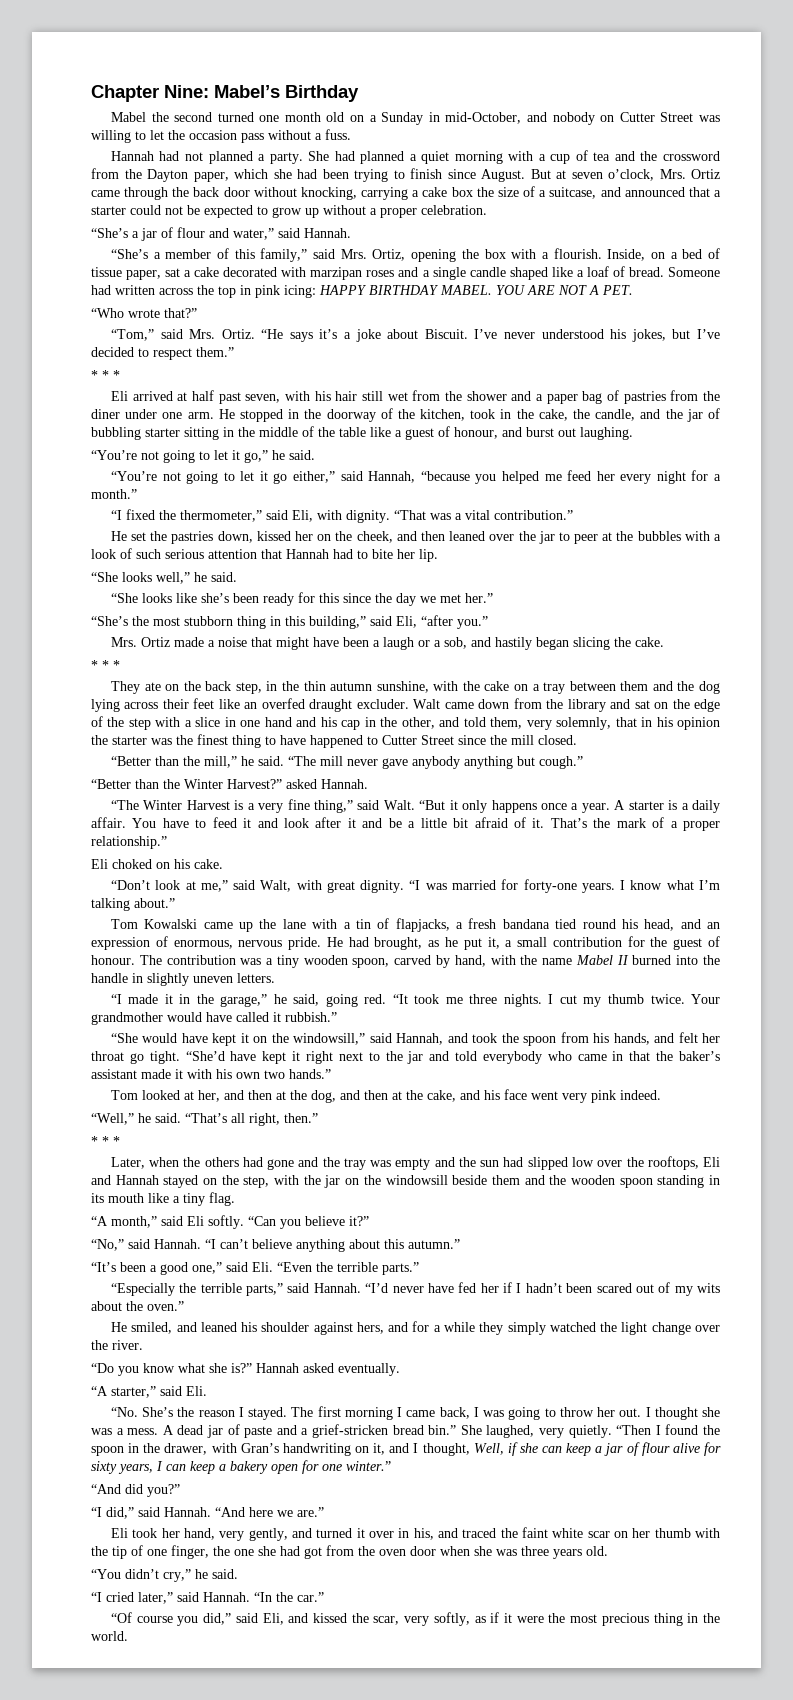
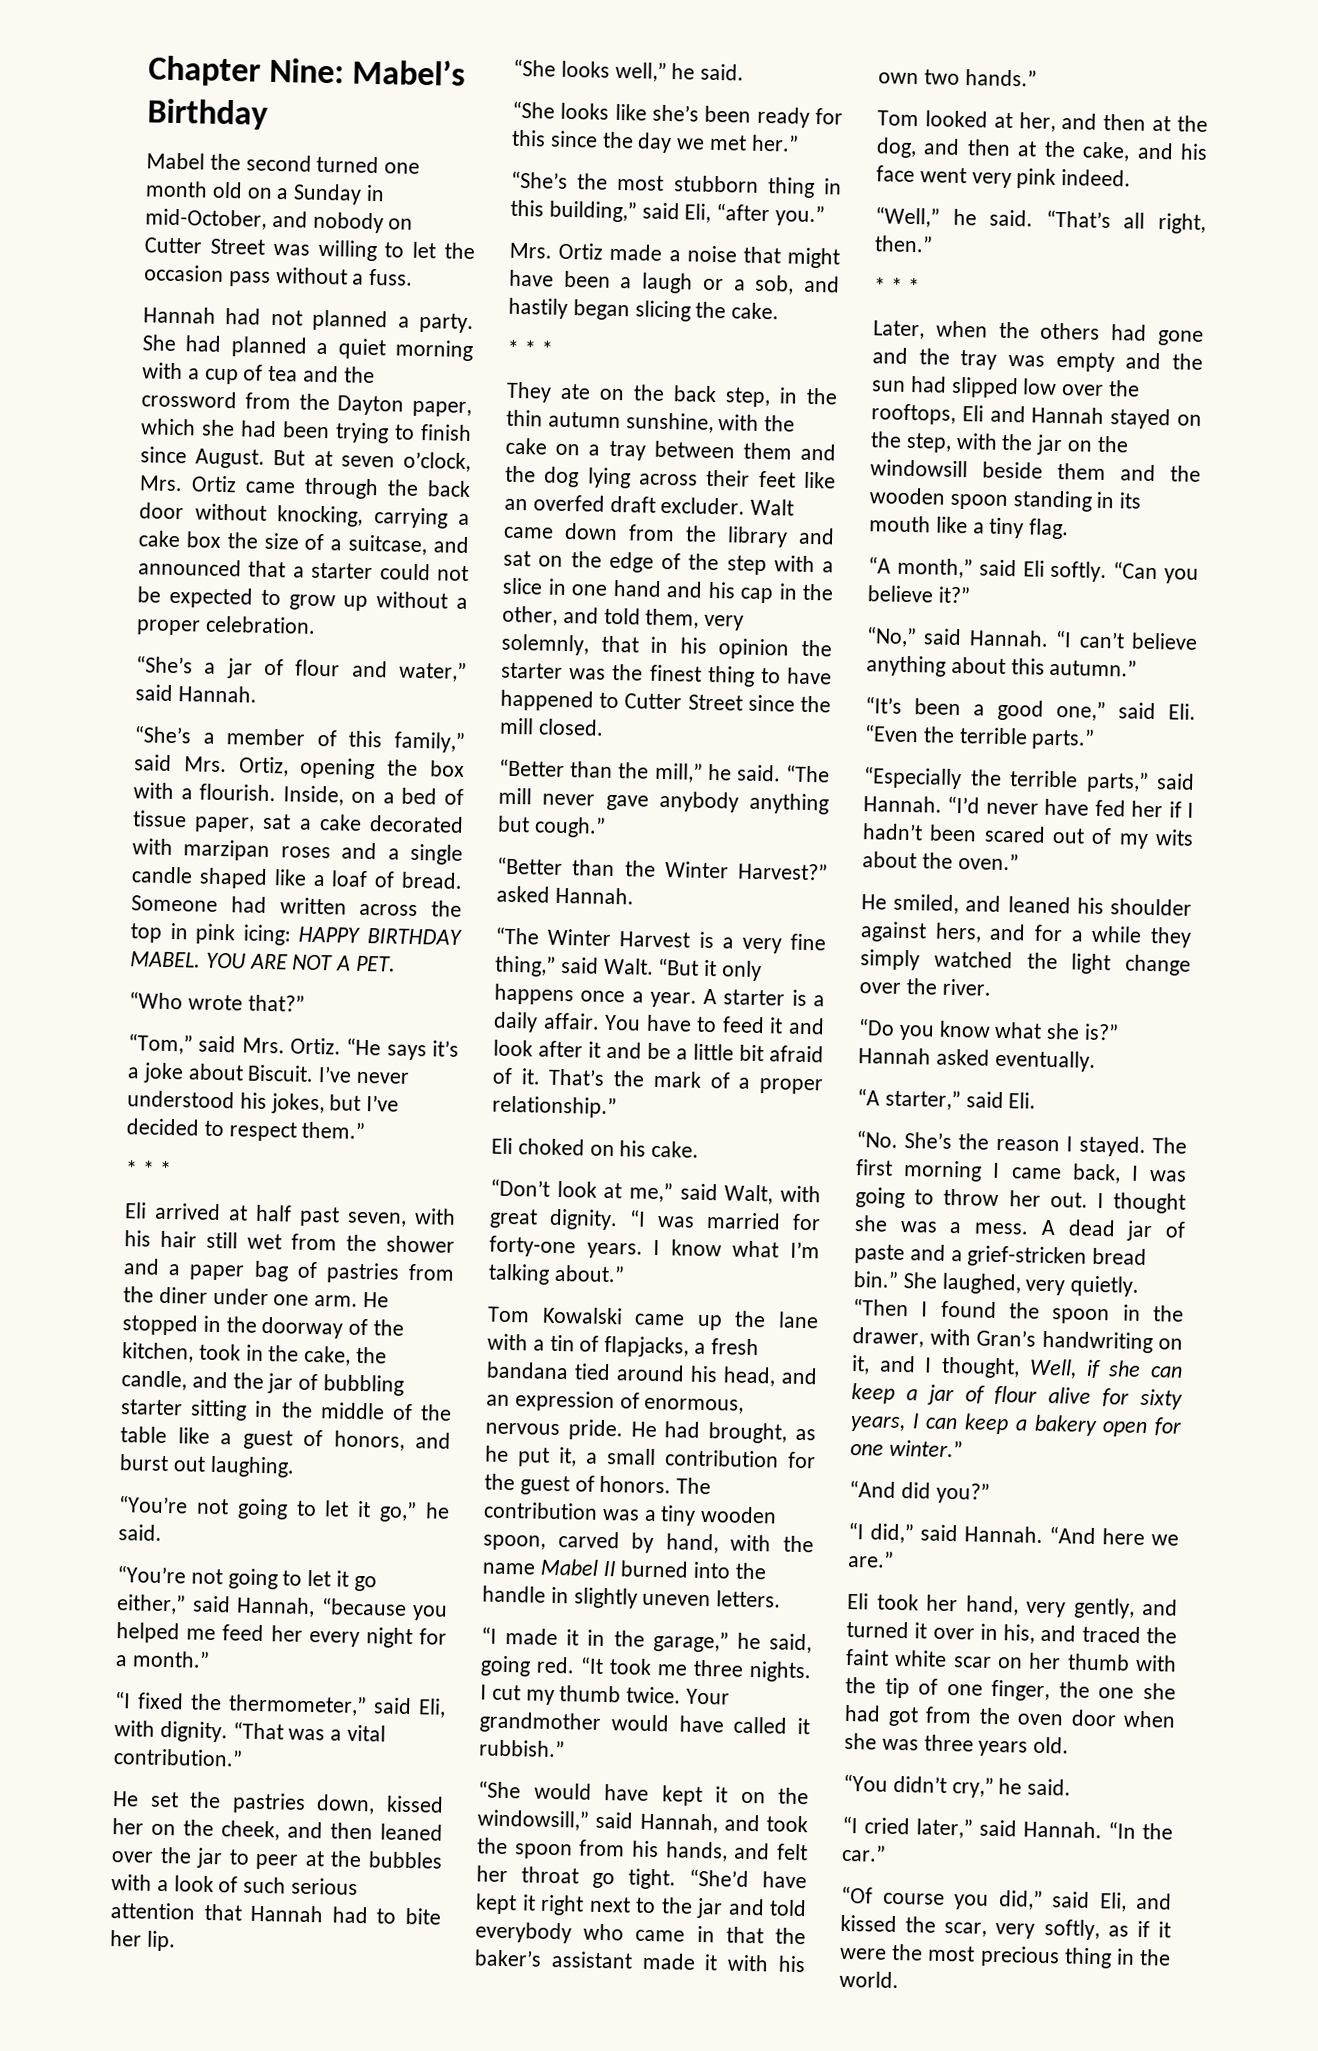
- He stopped in the doorway of the kitchen, took in the cake, the candle, and the jar of bubbling starter sitting in the middle of the table like a guest of honour, and burst out laughing.
+ He stopped in the doorway of the kitchen, took in the cake, the candle, and the jar of bubbling starter sitting in the middle of the table like a guest of honors, and burst out laughing.
- They ate on the back step, in the thin autumn sunshine, with the cake on a tray between them and the dog lying across their feet like an overfed draught excluder.
+ They ate on the back step, in the thin autumn sunshine, with the cake on a tray between them and the dog lying across their feet like an overfed draft excluder.
- Tom Kowalski came up the lane with a tin of flapjacks, a fresh bandana tied round his head, and an expression of enormous, nervous pride.
+ Tom Kowalski came up the lane with a tin of flapjacks, a fresh bandana tied around his head, and an expression of enormous, nervous pride.
- He had brought, as he put it, a small contribution for the guest of honour.
+ He had brought, as he put it, a small contribution for the guest of honors.

